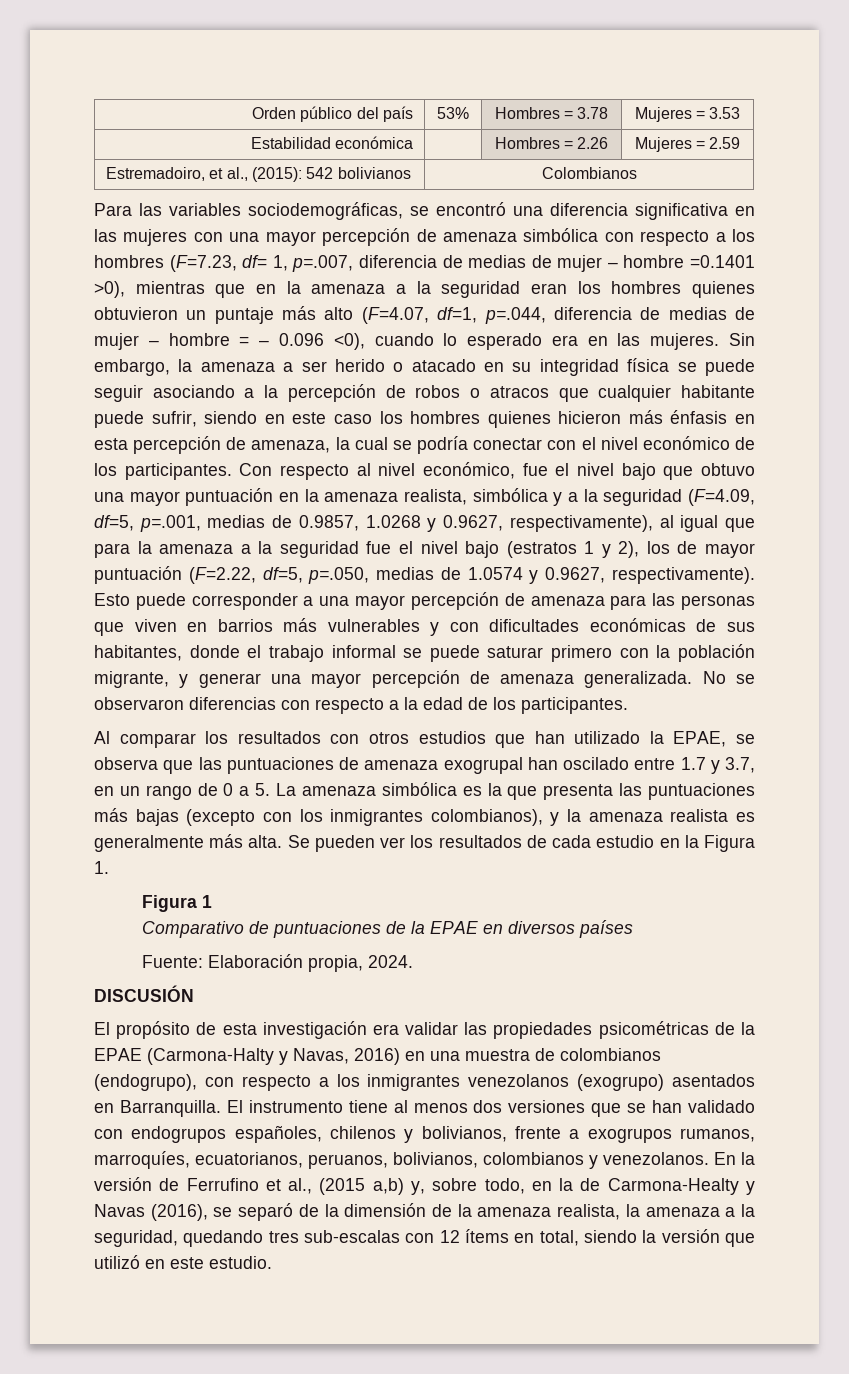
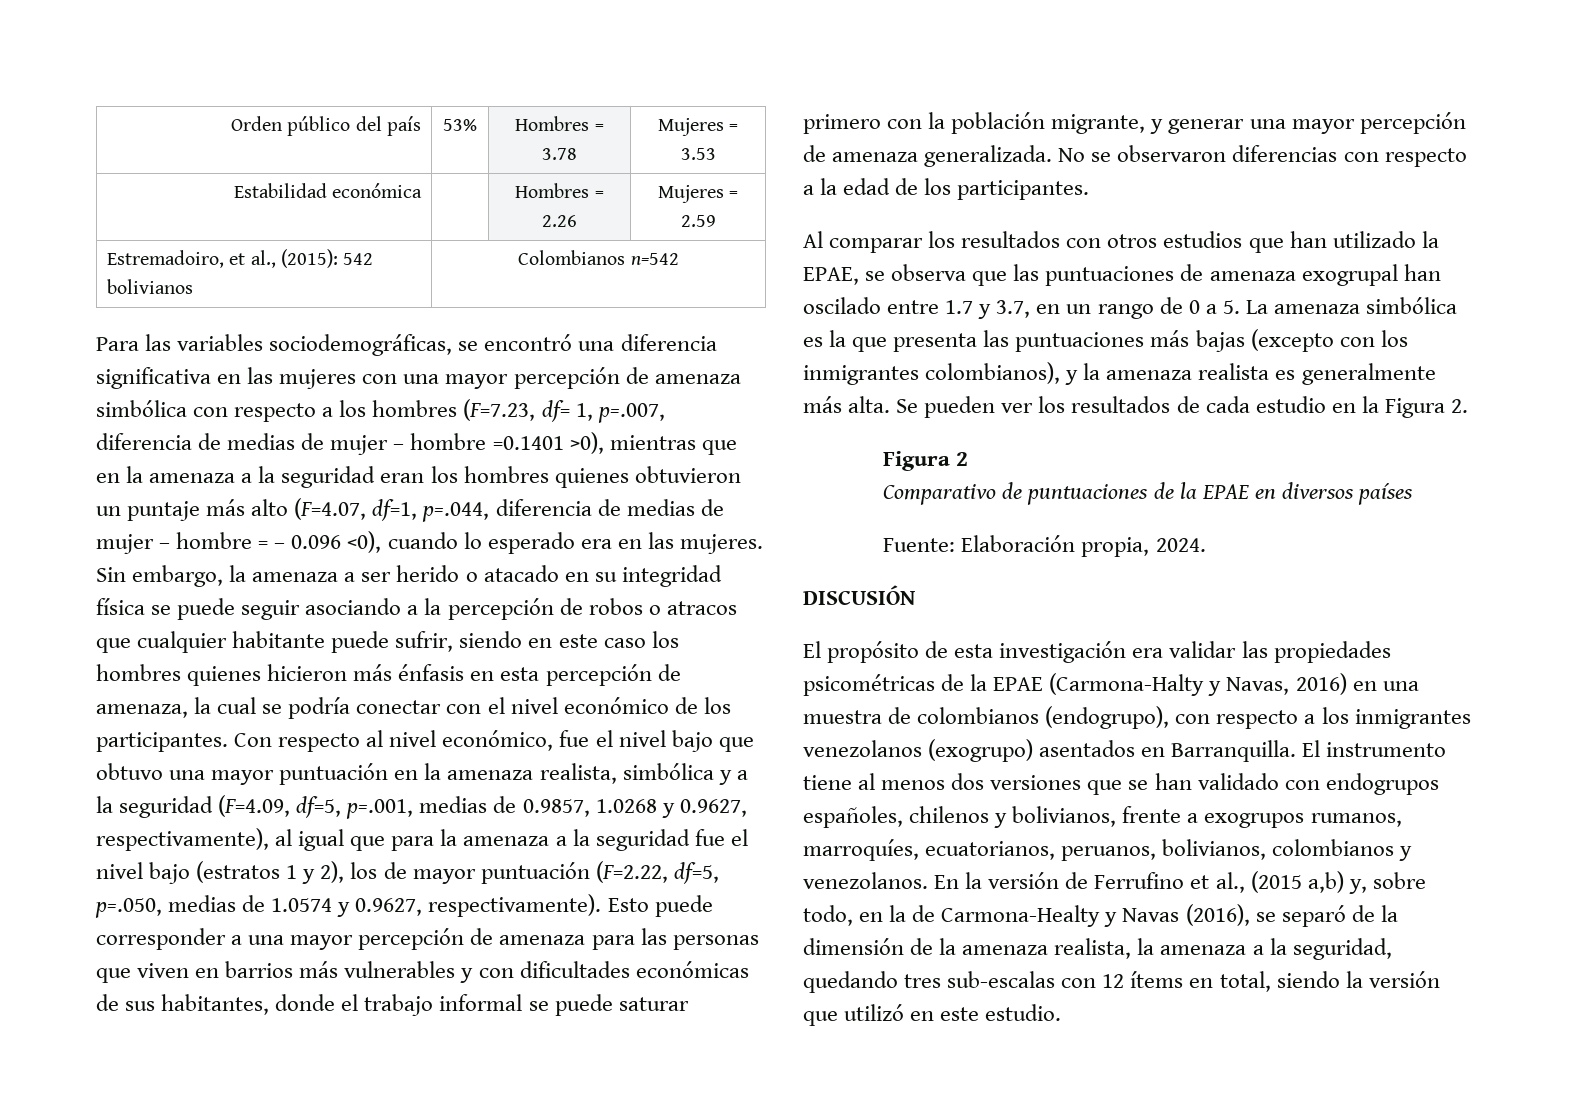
- Estremadoiro, et al., (2015): 542 bolivianos | Colombianos
+ Estremadoiro, et al., (2015): 542 bolivianos | Colombianos n=542
- Se pueden ver los resultados de cada estudio en la Figura 1.
- Figura 1
+ Se pueden ver los resultados de cada estudio en la Figura 2.
+ Figura 2

